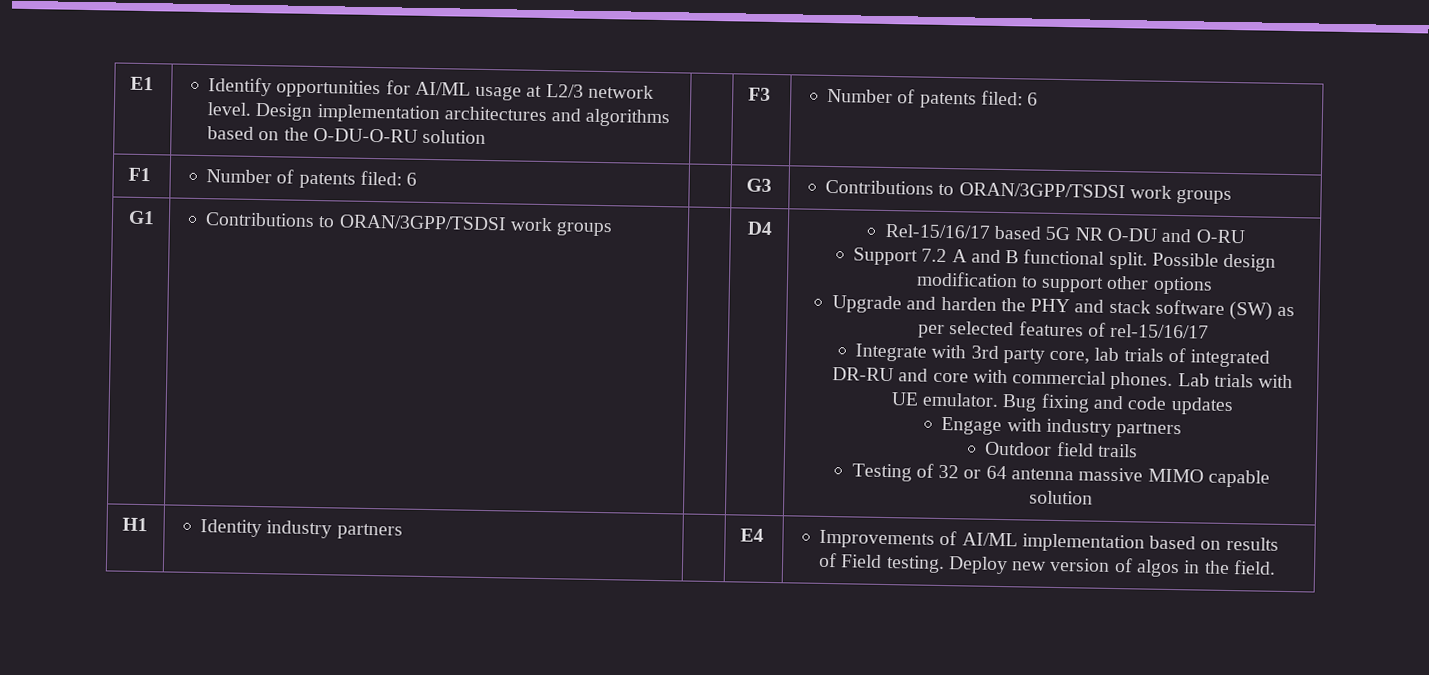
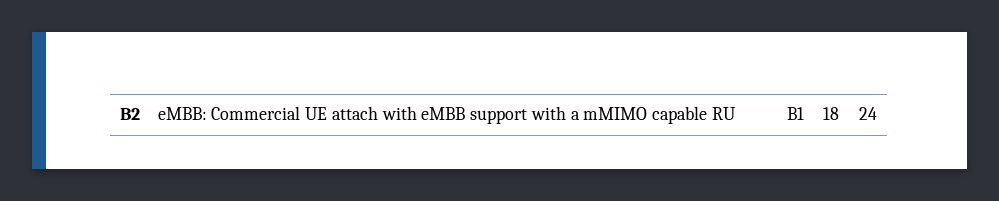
- E1 | Identify opportunities for AI/ML usage at L2/3 network level. Design implementation architectures and algorithms based on the O-DU-O-RU solution | | F3 | Number of patents filed: 6
- F1 | Number of patents filed: 6 | | G3 | Contributions to ORAN/3GPP/TSDSI work groups
- G1 | Contributions to ORAN/3GPP/TSDSI work groups | | D4 | Rel-15/16/17 based 5G NR O-DU and O-RU
- Support 7.2 A and B functional split. Possible design modification to support other options
- Upgrade and harden the PHY and stack software (SW) as per selected features of rel-15/16/17
- Integrate with 3rd party core, lab trials of integrated DR-RU and core with commercial phones. Lab trials with UE emulator. Bug fixing and code updates
- Engage with industry partners
- Outdoor field trails
- Testing of 32 or 64 antenna massive MIMO capable solution
- H1 | Identity industry partners | | E4 | Improvements of AI/ML implementation based on results of Field testing. Deploy new version of algos in the field.
+ B2 | eMBB: Commercial UE attach with eMBB support with a mMIMO capable RU | B1 | 18 | 24

